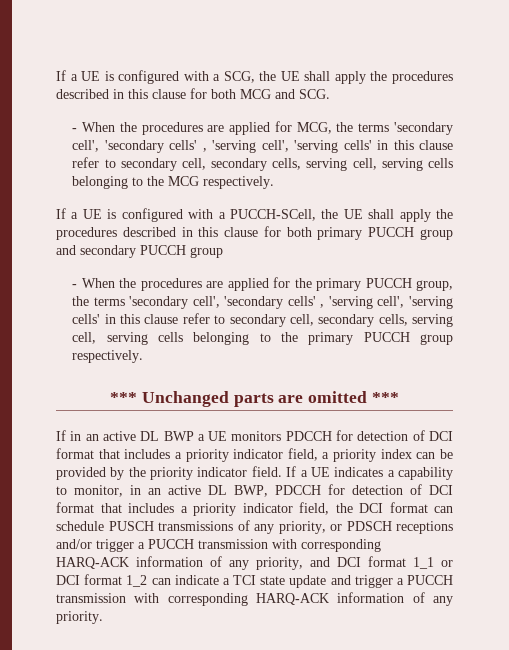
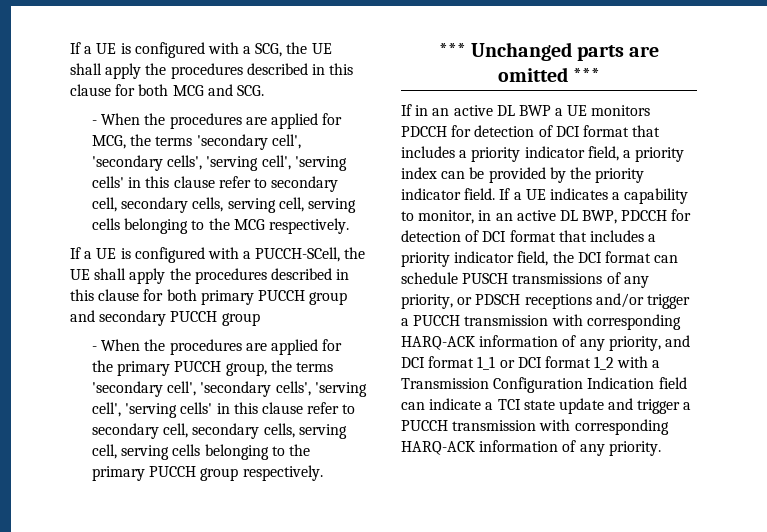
- - When the procedures are applied for MCG, the terms 'secondary cell', 'secondary cells' , 'serving cell', 'serving cells' in this clause refer to secondary cell, secondary cells, serving cell, serving cells belonging to the MCG respectively.
+ - When the procedures are applied for MCG, the terms 'secondary cell', 'secondary cells', 'serving cell', 'serving cells' in this clause refer to secondary cell, secondary cells, serving cell, serving cells belonging to the MCG respectively.
- - When the procedures are applied for the primary PUCCH group, the terms 'secondary cell', 'secondary cells' , 'serving cell', 'serving cells' in this clause refer to secondary cell, secondary cells, serving cell, serving cells belonging to the primary PUCCH group respectively.
+ - When the procedures are applied for the primary PUCCH group, the terms 'secondary cell', 'secondary cells', 'serving cell', 'serving cells' in this clause refer to secondary cell, secondary cells, serving cell, serving cells belonging to the primary PUCCH group respectively.
- If a UE indicates a capability to monitor, in an active DL BWP, PDCCH for detection of DCI format that includes a priority indicator field, the DCI format can schedule PUSCH transmissions of any priority, or PDSCH receptions and/or trigger a PUCCH transmission with corresponding HARQ-ACK information of any priority, and DCI format 1_1 or DCI format 1_2 can indicate a TCI state update and trigger a PUCCH transmission with corresponding HARQ-ACK information of any priority.
+ If a UE indicates a capability to monitor, in an active DL BWP, PDCCH for detection of DCI format that includes a priority indicator field, the DCI format can schedule PUSCH transmissions of any priority, or PDSCH receptions and/or trigger a PUCCH transmission with corresponding HARQ-ACK information of any priority, and DCI format 1_1 or DCI format 1_2 with a Transmission Configuration Indication field can indicate a TCI state update and trigger a PUCCH transmission with corresponding HARQ-ACK information of any priority.

